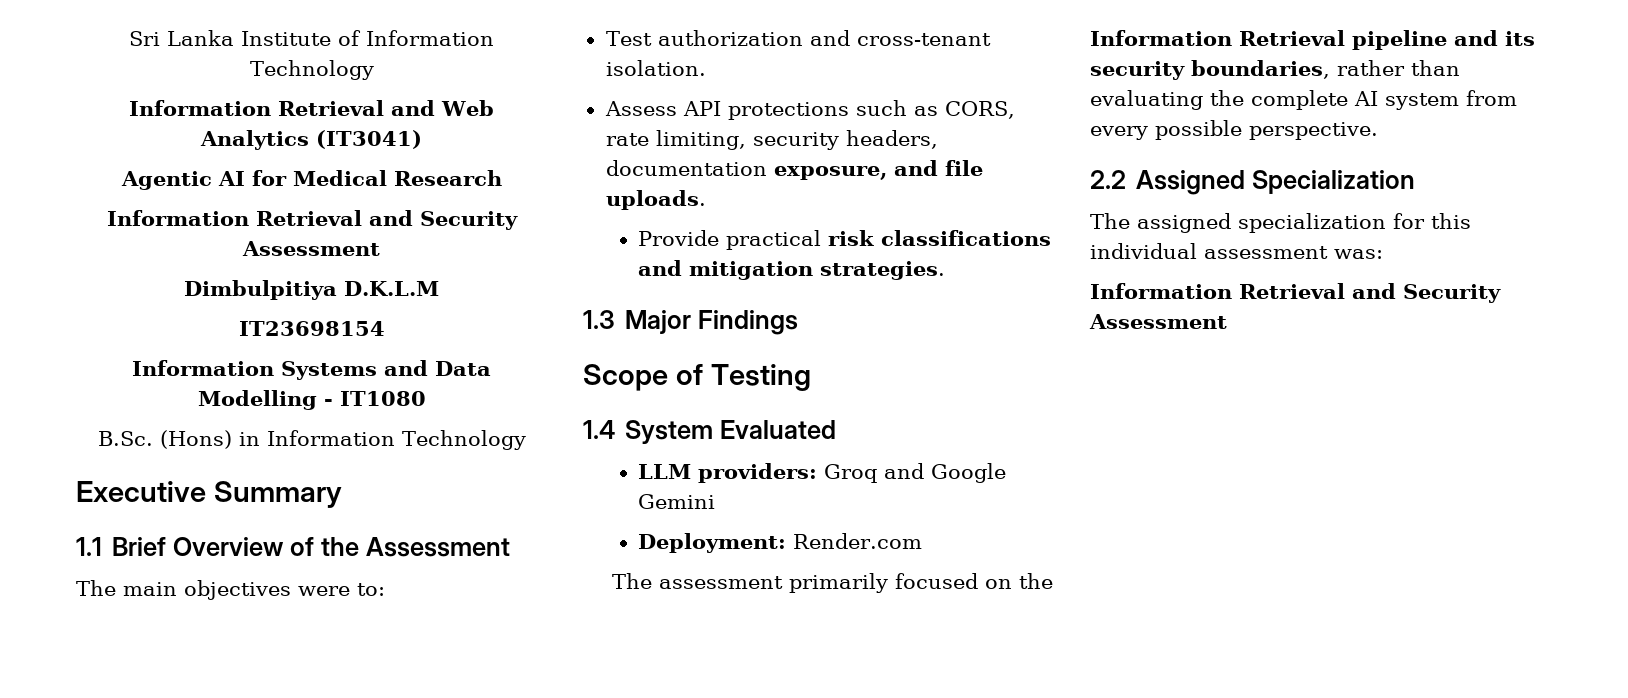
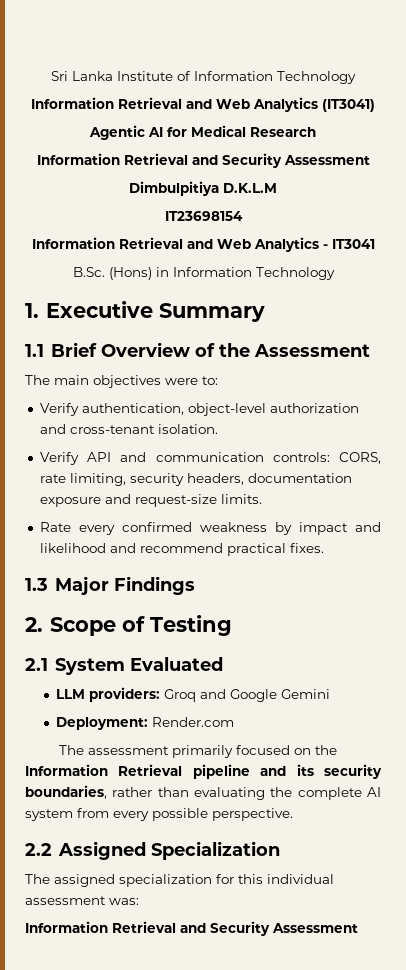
- Information Systems and Data Modelling - IT1080
+ Information Retrieval and Web Analytics - IT3041
- Executive Summary
+ 1. Executive Summary
- Test authorization and cross-tenant isolation.
+ Verify authentication, object-level authorization and cross-tenant isolation.
- Assess API protections such as CORS, rate limiting, security headers, documentation exposure, and file uploads.
- Provide practical risk classifications and mitigation strategies.
+ Verify API and communication controls: CORS, rate limiting, security headers, documentation exposure and request-size limits.
+ Rate every confirmed weakness by impact and likelihood and recommend practical fixes.
- Scope of Testing
+ 2. Scope of Testing
- 1.4 System Evaluated
+ 2.1 System Evaluated

